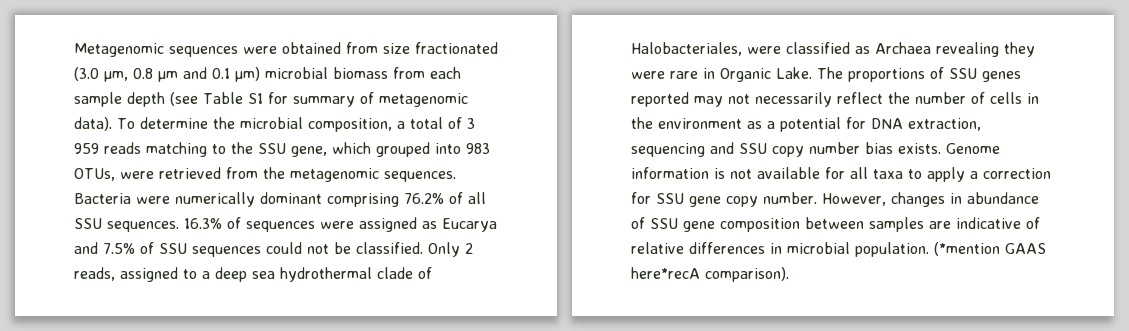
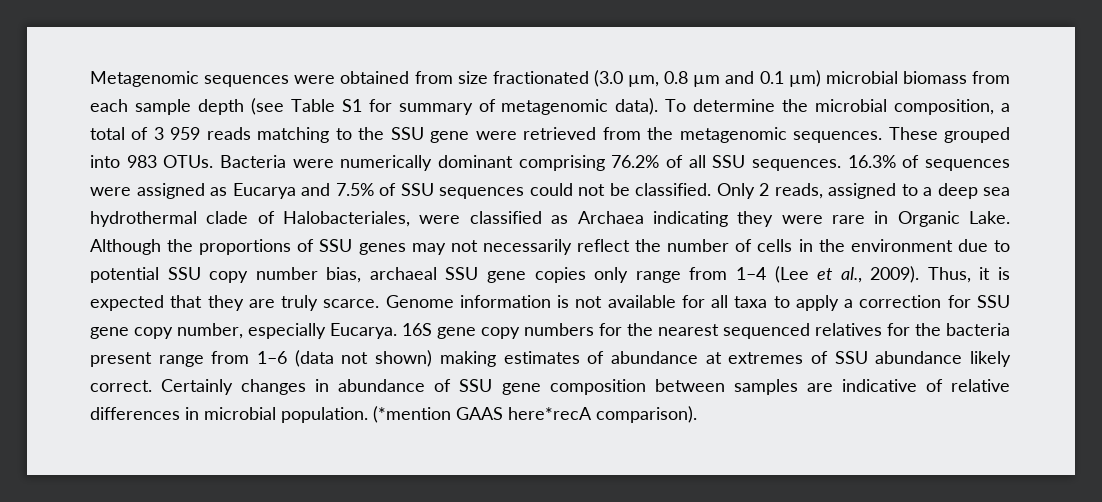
- To determine the microbial composition, a total of 3 959 reads matching to the SSU gene, which grouped into 983 OTUs, were retrieved from the metagenomic sequences.
+ To determine the microbial composition, a total of 3 959 reads matching to the SSU gene were retrieved from the metagenomic sequences.
+ These grouped into 983 OTUs.
- Only 2 reads, assigned to a deep sea hydrothermal clade of Halobacteriales, were classified as Archaea revealing they were rare in Organic Lake.
+ Only 2 reads, assigned to a deep sea hydrothermal clade of Halobacteriales, were classified as Archaea indicating they were rare in Organic Lake.
- The proportions of SSU genes reported may not necessarily reflect the number of cells in the environment as a potential for DNA extraction, sequencing and SSU copy number bias exists.
+ Although the proportions of SSU genes may not necessarily reflect the number of cells in the environment due to potential SSU copy number bias, archaeal SSU gene copies only range from 1–4 (Lee et al., 2009). Thus, it is expected that they are truly scarce.
- Genome information is not available for all taxa to apply a correction for SSU gene copy number. However, changes in abundance of SSU gene composition between samples are indicative of relative differences in microbial population.
+ Genome information is not available for all taxa to apply a correction for SSU gene copy number, especially Eucarya. 16S gene copy numbers for the nearest sequenced relatives for the bacteria present range from 1–6 (data not shown) making estimates of abundance at extremes of SSU abundance likely correct. Certainly changes in abundance of SSU gene composition between samples are indicative of relative differences in microbial population.

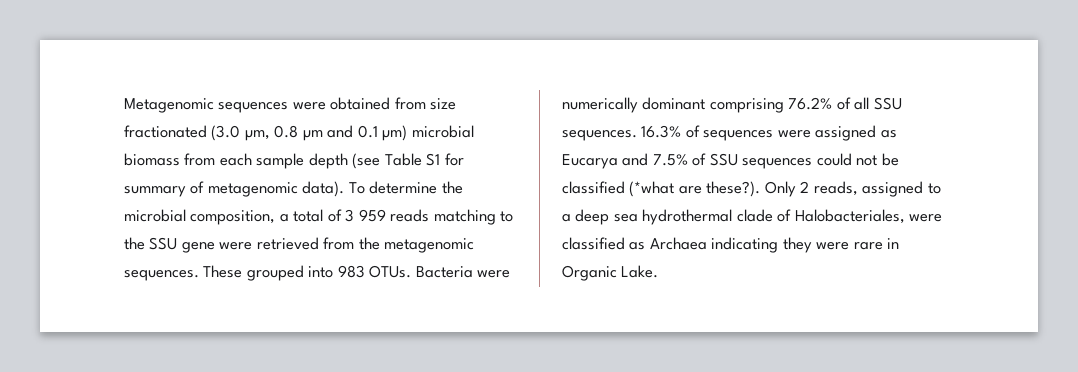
- 16.3% of sequences were assigned as Eucarya and 7.5% of SSU sequences could not be classified.
+ 16.3% of sequences were assigned as Eucarya and 7.5% of SSU sequences could not be classified (*what are these?).
- Although the proportions of SSU genes may not necessarily reflect the number of cells in the environment due to potential SSU copy number bias, archaeal SSU gene copies only range from 1–4 (Lee et al., 2009). Thus, it is expected that they are truly scarce. Genome information is not available for all taxa to apply a correction for SSU gene copy number, especially Eucarya. 16S gene copy numbers for the nearest sequenced relatives for the bacteria present range from 1–6 (data not shown) making estimates of abundance at extremes of SSU abundance likely correct. Certainly changes in abundance of SSU gene composition between samples are indicative of relative differences in microbial population. (*mention GAAS here*recA comparison).

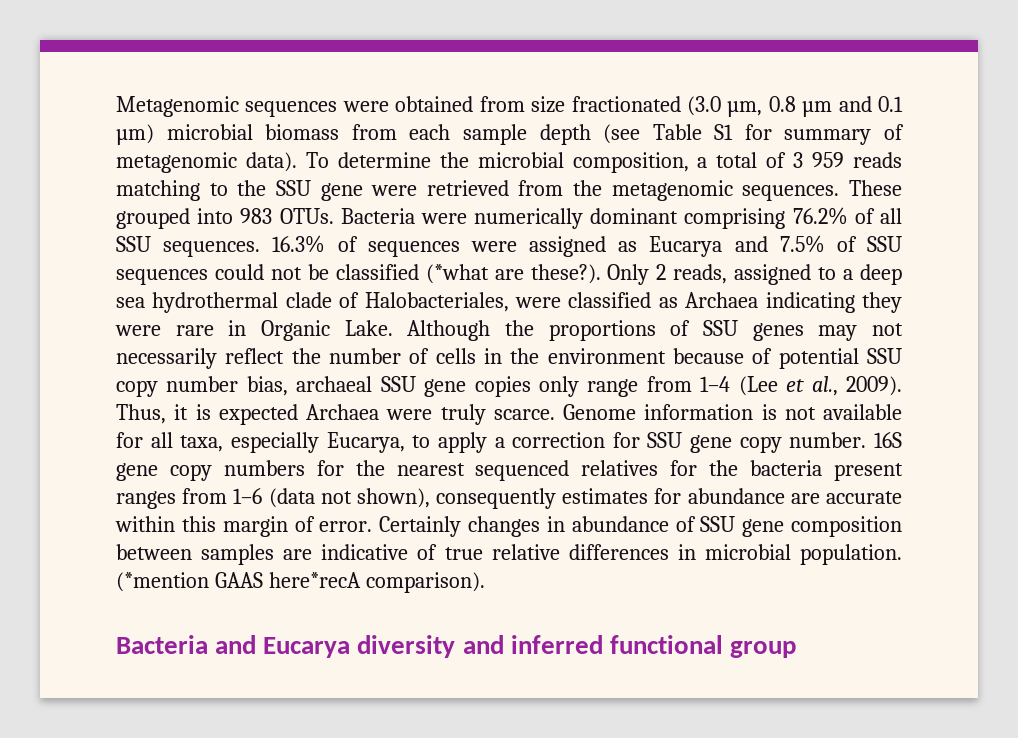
+ Although the proportions of SSU genes may not necessarily reflect the number of cells in the environment because of potential SSU copy number bias, archaeal SSU gene copies only range from 1–4 (Lee et al., 2009). Thus, it is expected Archaea were truly scarce. Genome information is not available for all taxa, especially Eucarya, to apply a correction for SSU gene copy number. 16S gene copy numbers for the nearest sequenced relatives for the bacteria present ranges from 1–6 (data not shown), consequently estimates for abundance are accurate within this margin of error. Certainly changes in abundance of SSU gene composition between samples are indicative of true relative differences in microbial population. (*mention GAAS here*recA comparison).
+ Bacteria and Eucarya diversity and inferred functional group

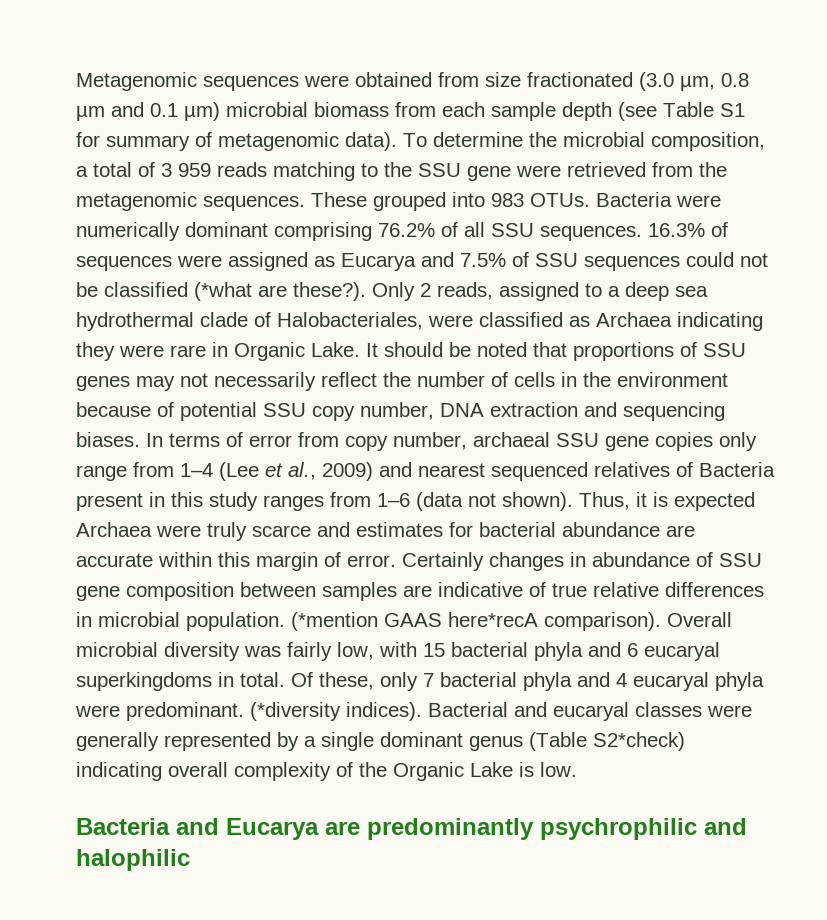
- Although the proportions of SSU genes may not necessarily reflect the number of cells in the environment because of potential SSU copy number bias, archaeal SSU gene copies only range from 1–4 (Lee et al., 2009).
+ It should be noted that proportions of SSU genes may not necessarily reflect the number of cells in the environment because of potential SSU copy number, DNA extraction and sequencing biases. In terms of error from copy number, archaeal SSU gene copies only range from 1–4 (Lee et al., 2009) and nearest sequenced relatives of Bacteria present in this study ranges from 1–6 (data not shown).
- Thus, it is expected Archaea were truly scarce. Genome information is not available for all taxa, especially Eucarya, to apply a correction for SSU gene copy number. 16S gene copy numbers for the nearest sequenced relatives for the bacteria present ranges from 1–6 (data not shown), consequently estimates for abundance are accurate within this margin of error.
+ Thus, it is expected Archaea were truly scarce and estimates for bacterial abundance are accurate within this margin of error.
- (*mention GAAS here*recA comparison).
- Bacteria and Eucarya diversity and inferred functional group
+ (*mention GAAS here*recA comparison). Overall microbial diversity was fairly low, with 15 bacterial phyla and 6 eucaryal superkingdoms in total. Of these, only 7 bacterial phyla and 4 eucaryal phyla were predominant. (*diversity indices). Bacterial and eucaryal classes were generally represented by a single dominant genus (Table S2*check) indicating overall complexity of the Organic Lake is low.
+ Bacteria and Eucarya are predominantly psychrophilic and halophilic

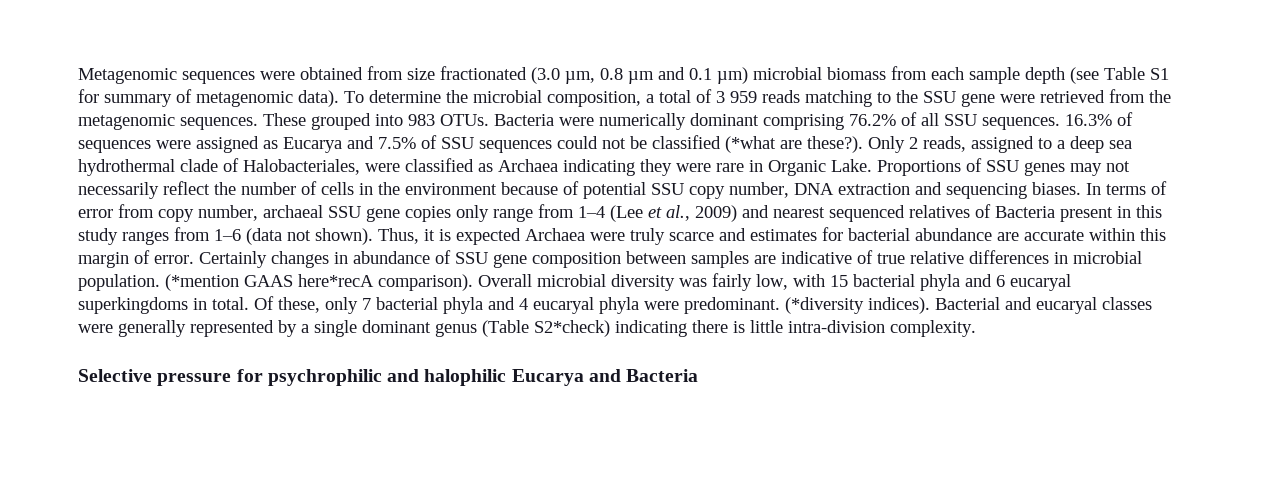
- It should be noted that proportions of SSU genes may not necessarily reflect the number of cells in the environment because of potential SSU copy number, DNA extraction and sequencing biases.
+ Proportions of SSU genes may not necessarily reflect the number of cells in the environment because of potential SSU copy number, DNA extraction and sequencing biases.
- Bacterial and eucaryal classes were generally represented by a single dominant genus (Table S2*check) indicating overall complexity of the Organic Lake is low.
- Bacteria and Eucarya are predominantly psychrophilic and halophilic
+ Bacterial and eucaryal classes were generally represented by a single dominant genus (Table S2*check) indicating there is little intra-division complexity.
+ Selective pressure for psychrophilic and halophilic Eucarya and Bacteria

